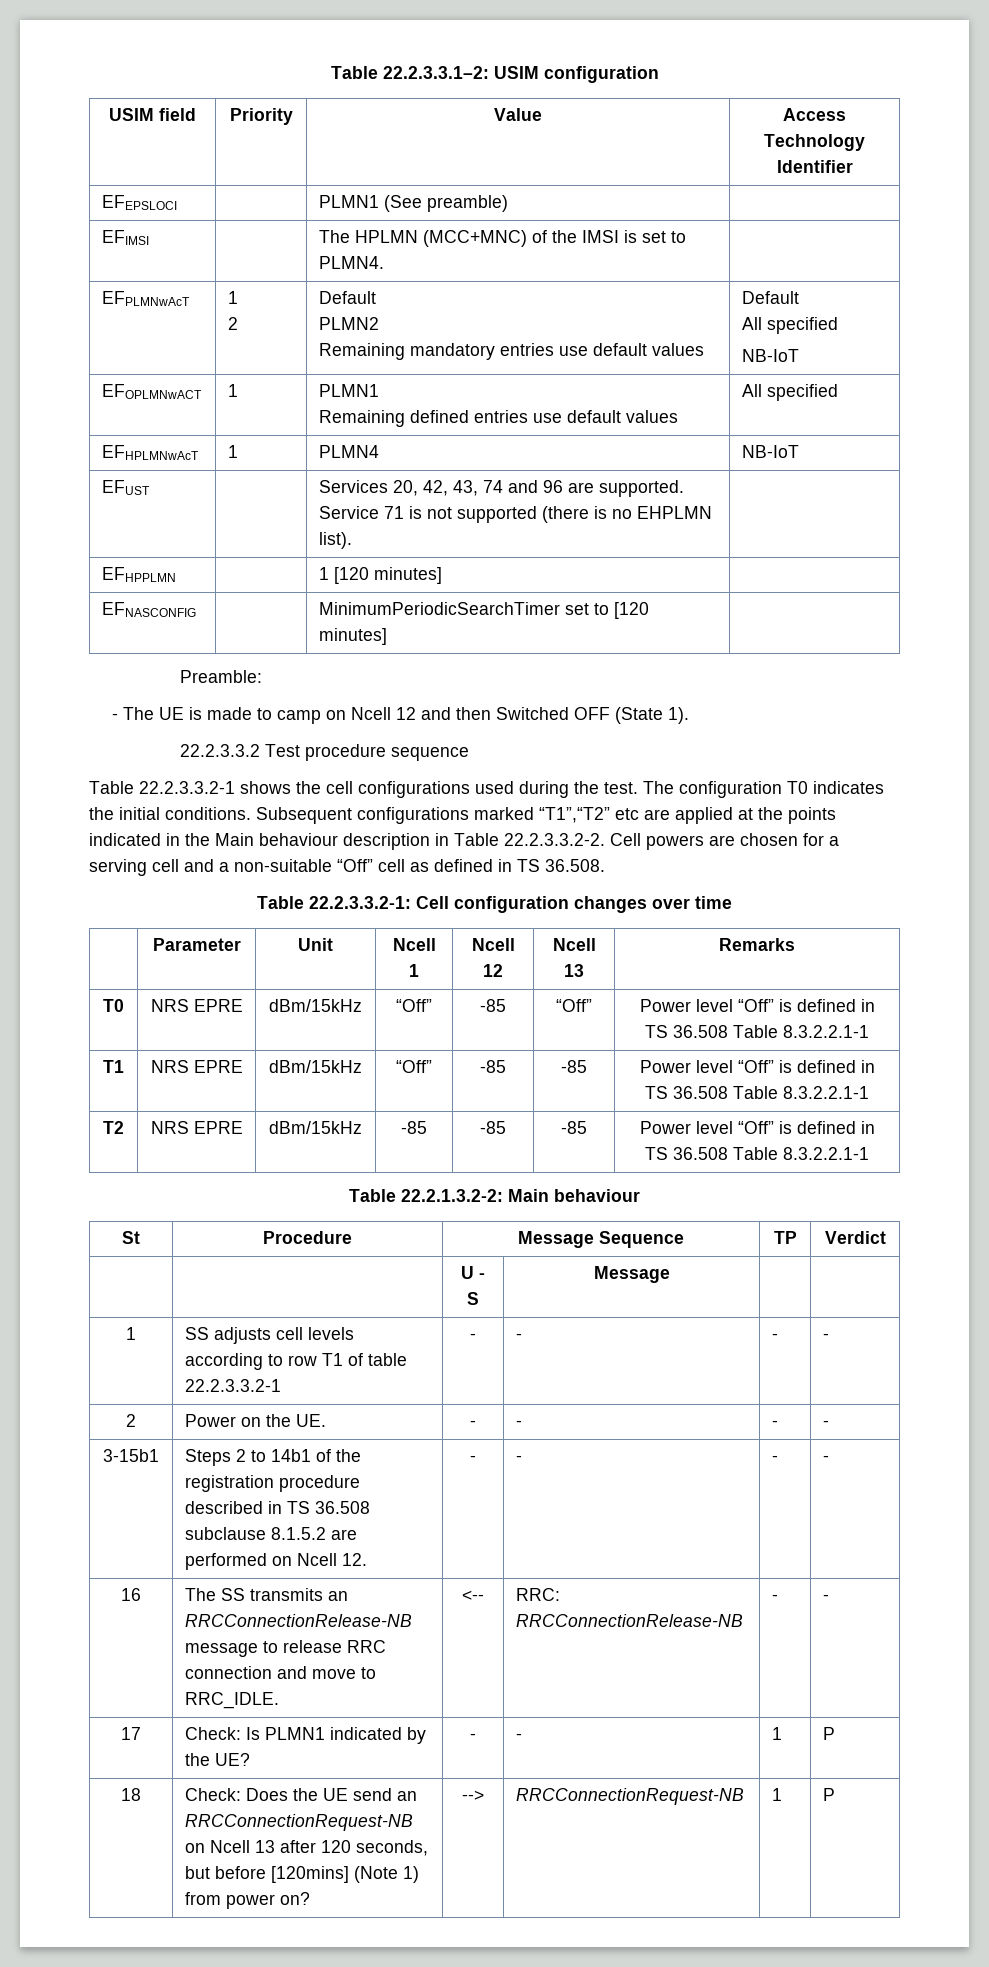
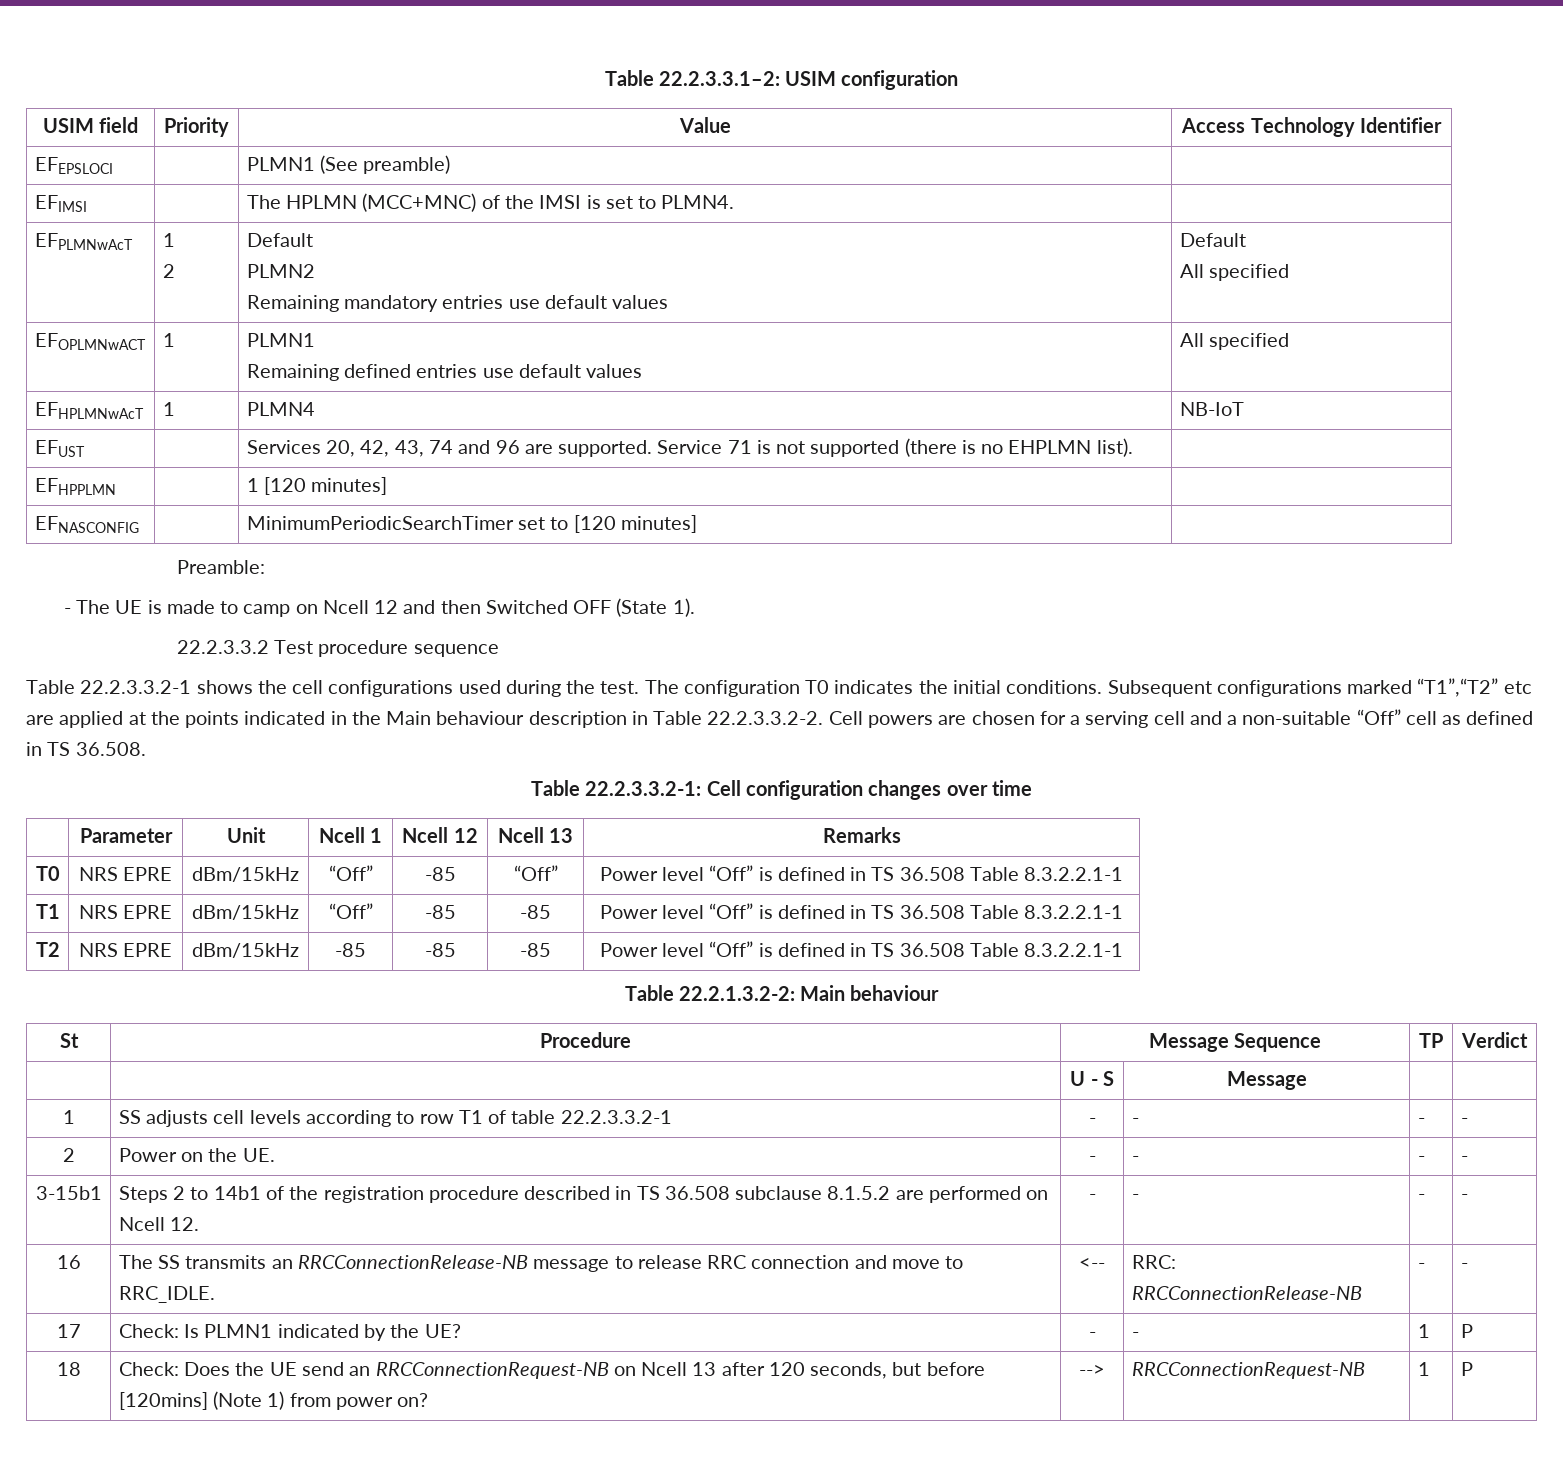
  EFPLMNwAcT | 1
  2 | Default
  PLMN2
  Remaining mandatory entries use default values | Default
  All specified
- NB-IoT

